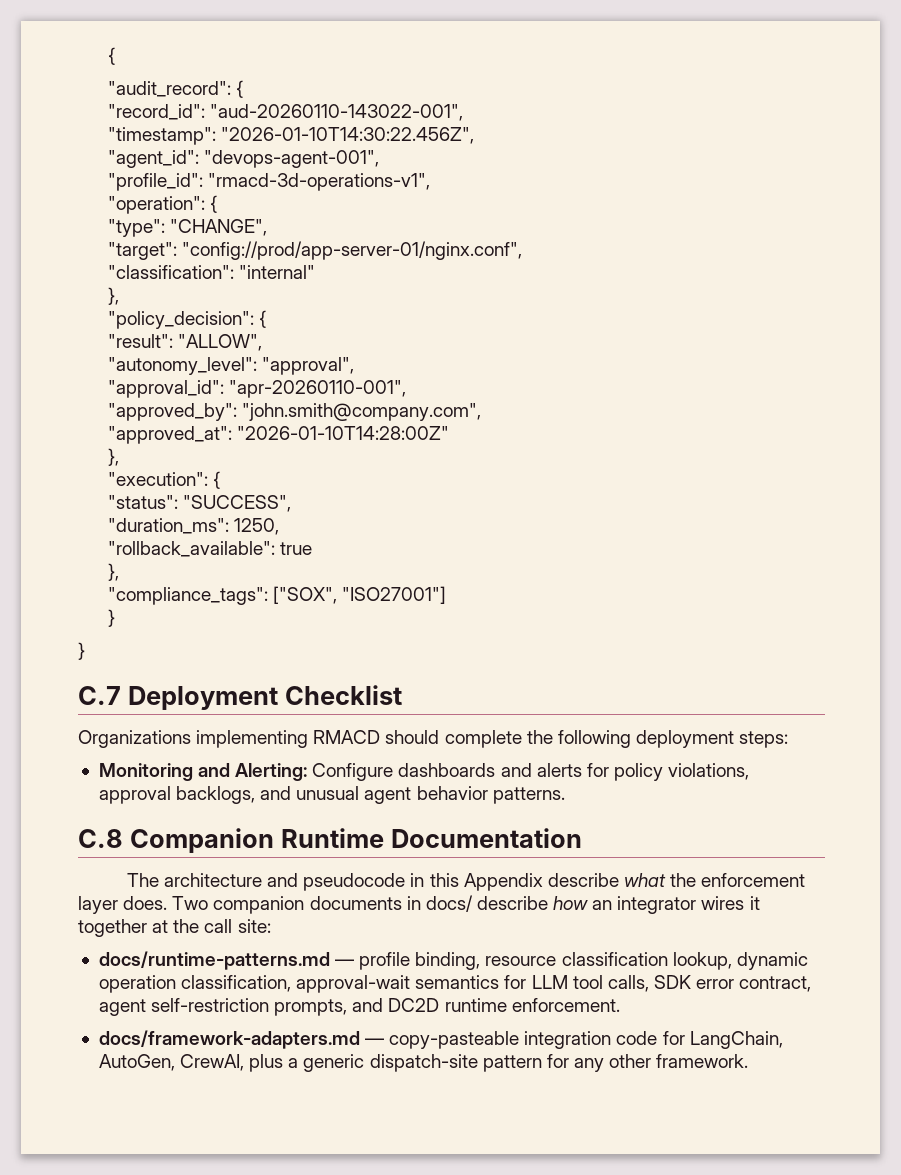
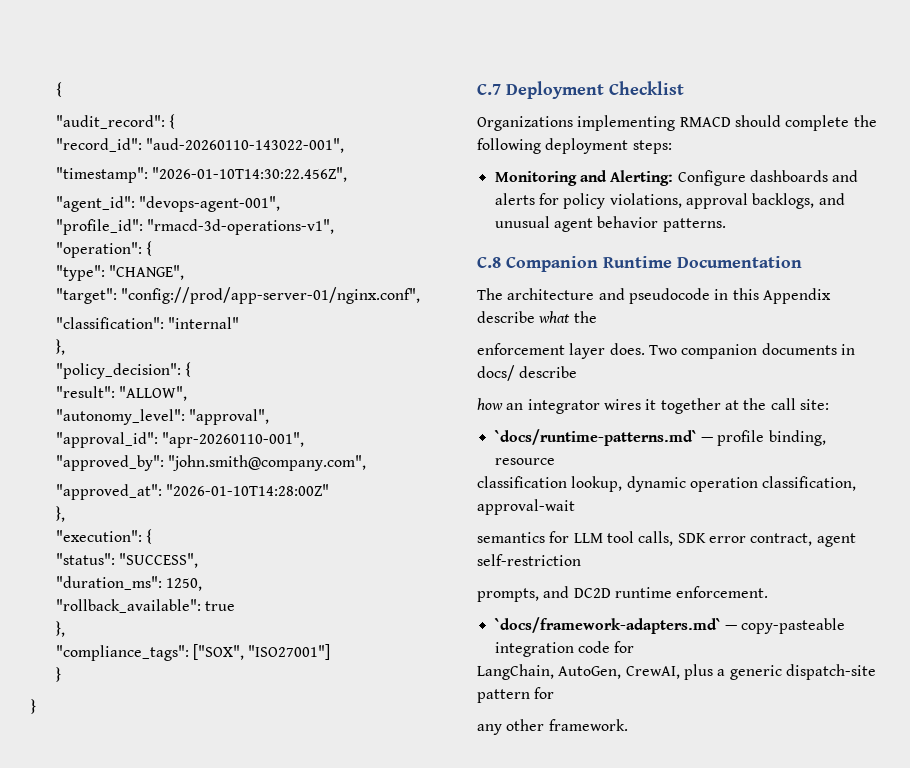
- The architecture and pseudocode in this Appendix describe what the enforcement layer does.
+ The architecture and pseudocode in this Appendix describe what the
+ enforcement layer does.
- Two companion documents in docs/ describe how an integrator wires it together at the call site:
+ Two companion documents in docs/ describe
+ how an integrator wires it together at the call site:
- docs/runtime-patterns.md — profile binding, resource classification lookup, dynamic operation classification, approval-wait semantics for LLM tool calls, SDK error contract, agent self-restriction prompts, and DC2D runtime enforcement.
+ `docs/runtime-patterns.md` — profile binding, resource
+ classification lookup, dynamic operation classification, approval-wait
+ semantics for LLM tool calls, SDK error contract, agent self-restriction
+ prompts, and DC2D runtime enforcement.
- docs/framework-adapters.md — copy-pasteable integration code for LangChain, AutoGen, CrewAI, plus a generic dispatch-site pattern for any other framework.
+ `docs/framework-adapters.md` — copy-pasteable integration code for
+ LangChain, AutoGen, CrewAI, plus a generic dispatch-site pattern for
+ any other framework.

